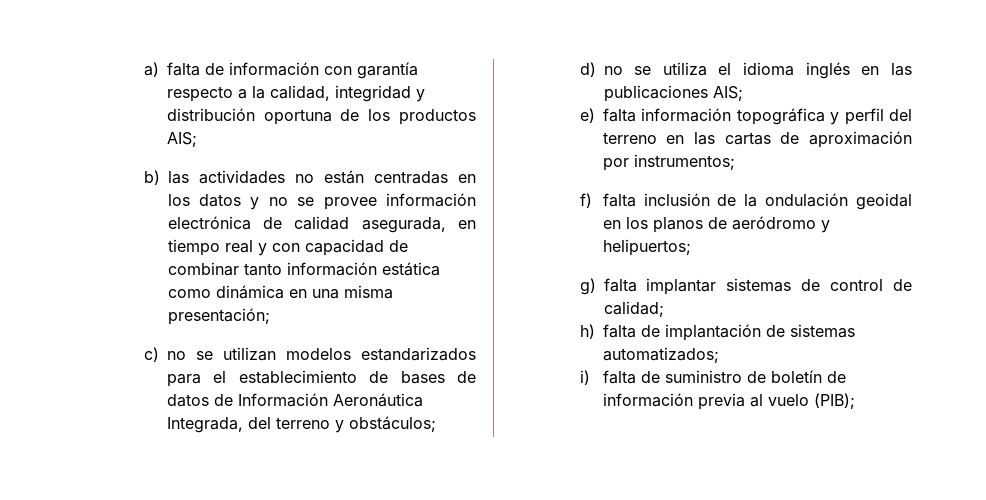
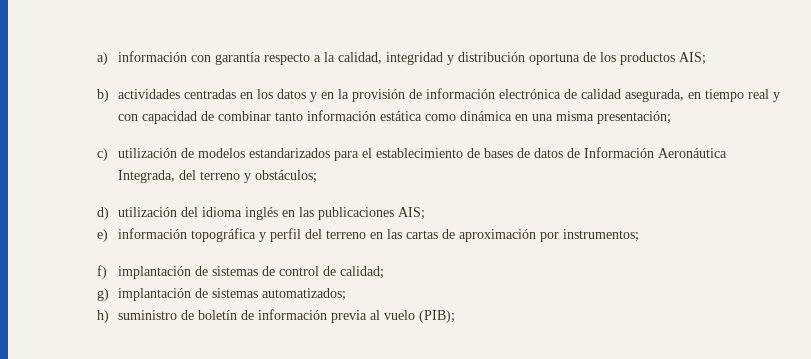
- a) falta de información con garantía respecto a la calidad, integridad y distribución oportuna de los productos AIS;
+ a) información con garantía respecto a la calidad, integridad y distribución oportuna de los productos AIS;
- b) las actividades no están centradas en los datos y no se provee información electrónica de calidad asegurada, en tiempo real y con capacidad de combinar tanto información estática como dinámica en una misma presentación;
+ b) actividades centradas en los datos y en la provisión de información electrónica de calidad asegurada, en tiempo real y con capacidad de combinar tanto información estática como dinámica en una misma presentación;
- c) no se utilizan modelos estandarizados para el establecimiento de bases de datos de Información Aeronáutica Integrada, del terreno y obstáculos;
+ c) utilización de modelos estandarizados para el establecimiento de bases de datos de Información Aeronáutica Integrada, del terreno y obstáculos;
- d) no se utiliza el idioma inglés en las publicaciones AIS;
+ d) utilización del idioma inglés en las publicaciones AIS;
- e) falta información topográfica y perfil del terreno en las cartas de aproximación por instrumentos;
+ e) información topográfica y perfil del terreno en las cartas de aproximación por instrumentos;
- f) falta inclusión de la ondulación geoidal en los planos de aeródromo y helipuertos;
- g) falta implantar sistemas de control de calidad;
+ f) implantación de sistemas de control de calidad;
- h) falta de implantación de sistemas automatizados;
+ g) implantación de sistemas automatizados;
- i) falta de suministro de boletín de información previa al vuelo (PIB);
+ h) suministro de boletín de información previa al vuelo (PIB);

